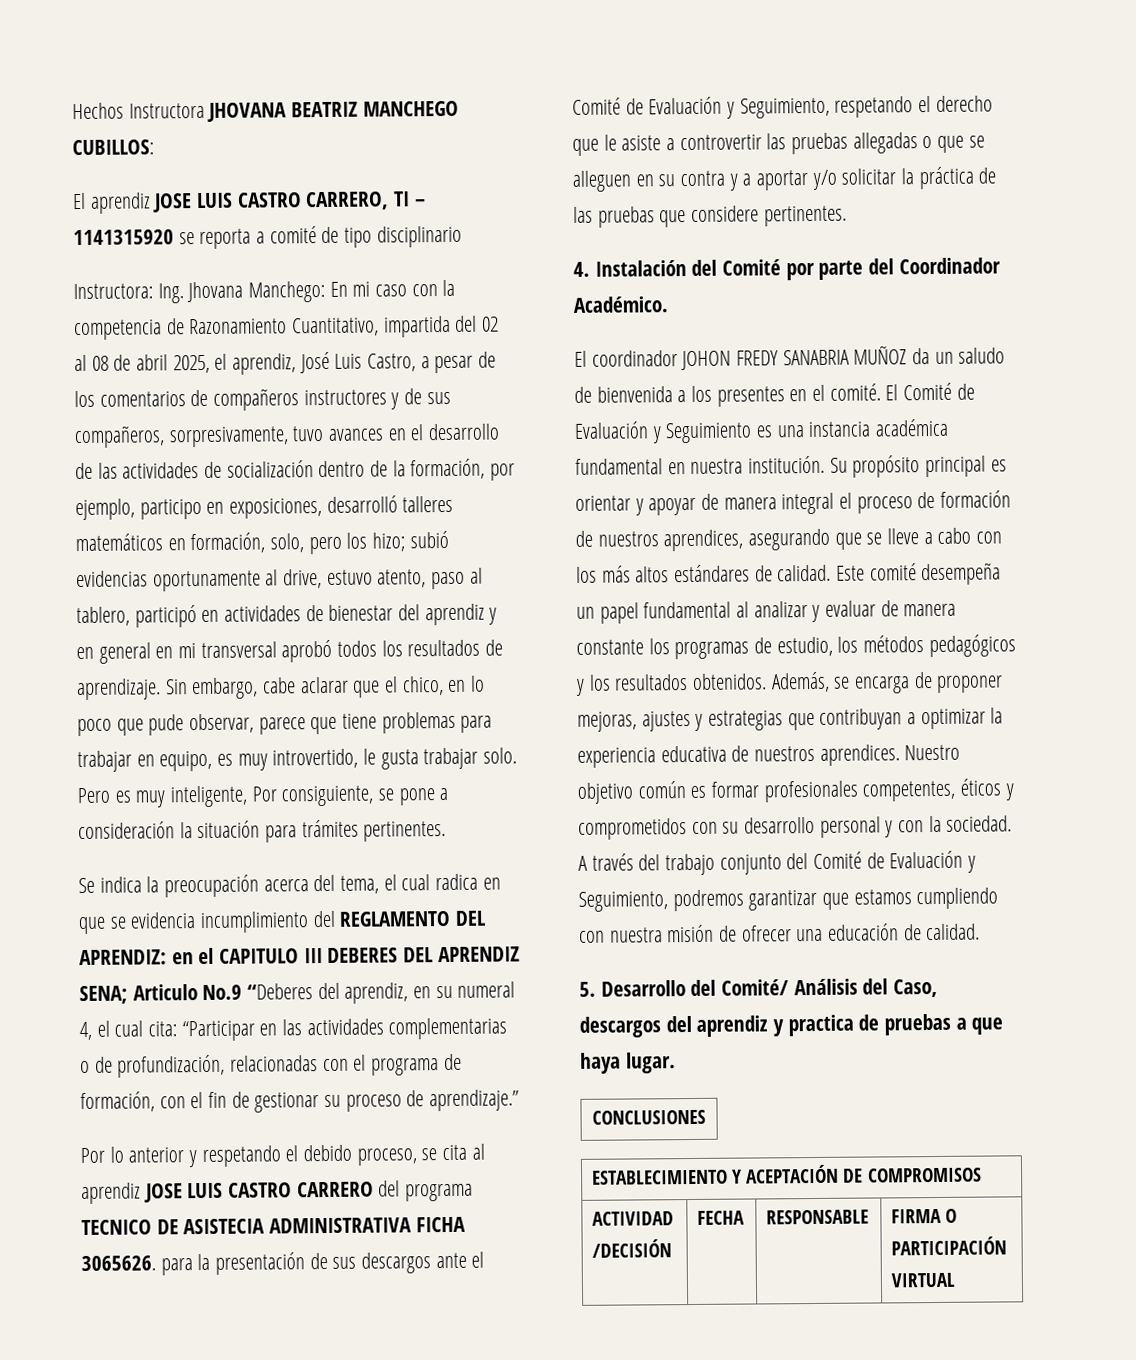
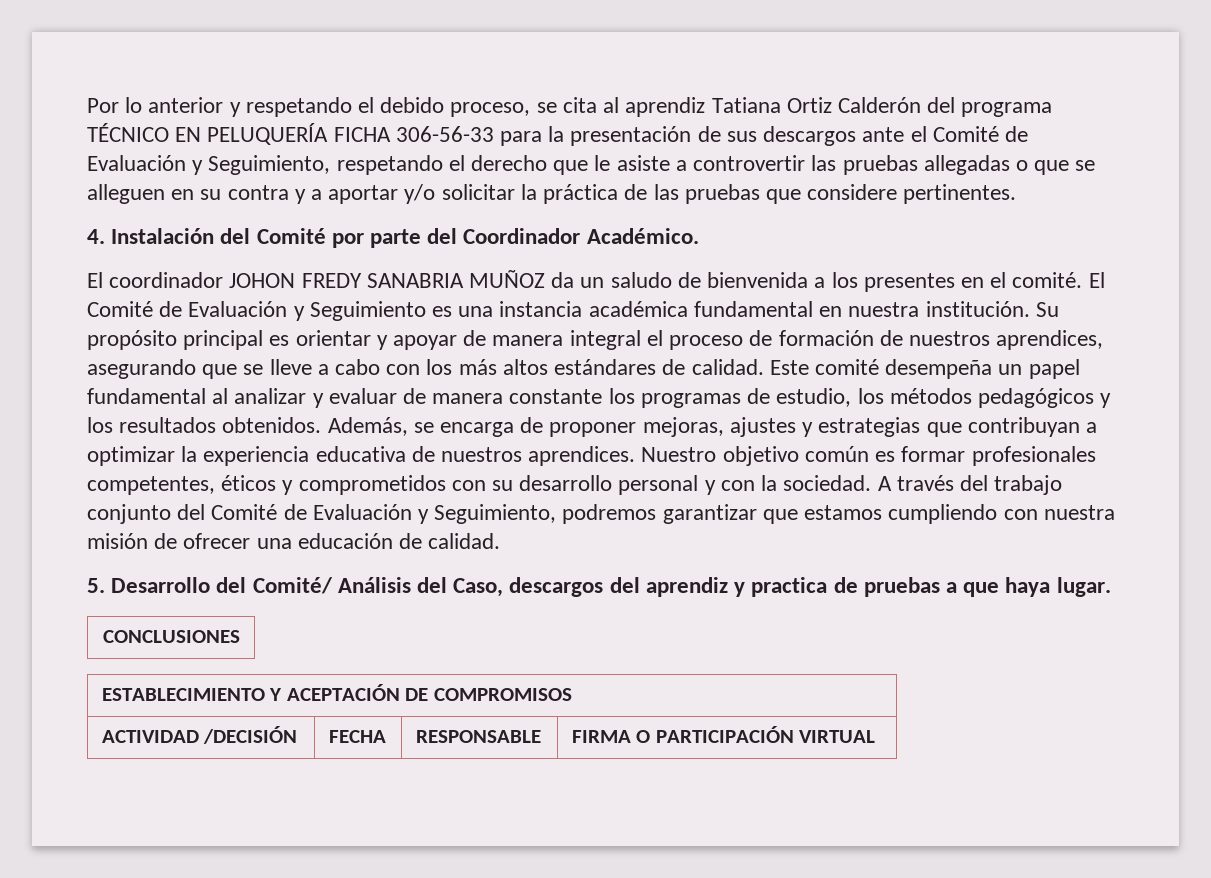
- Hechos Instructora JHOVANA BEATRIZ MANCHEGO CUBILLOS:
- El aprendiz JOSE LUIS CASTRO CARRERO, TI – 1141315920 se reporta a comité de tipo disciplinario
- Instructora: Ing. Jhovana Manchego: En mi caso con la competencia de Razonamiento Cuantitativo, impartida del 02 al 08 de abril 2025, el aprendiz, José Luis Castro, a pesar de los comentarios de compañeros instructores y de sus compañeros, sorpresivamente, tuvo avances en el desarrollo de las actividades de socialización dentro de la formación, por ejemplo, participo en exposiciones, desarrolló talleres matemáticos en formación, solo, pero los hizo; subió evidencias oportunamente al drive, estuvo atento, paso al tablero, participó en actividades de bienestar del aprendiz y en general en mi transversal aprobó todos los resultados de aprendizaje. Sin embargo, cabe aclarar que el chico, en lo poco que pude observar, parece que tiene problemas para trabajar en equipo, es muy introvertido, le gusta trabajar solo. Pero es muy inteligente, Por consiguiente, se pone a consideración la situación para trámites pertinentes.
- Se indica la preocupación acerca del tema, el cual radica en que se evidencia incumplimiento del REGLAMENTO DEL APRENDIZ: en el CAPITULO III DEBERES DEL APRENDIZ SENA; Articulo No.9 “Deberes del aprendiz, en su numeral 4, el cual cita: “Participar en las actividades complementarias o de profundización, relacionadas con el programa de formación, con el fin de gestionar su proceso de aprendizaje.”
- Por lo anterior y respetando el debido proceso, se cita al aprendiz JOSE LUIS CASTRO CARRERO del programa TECNICO DE ASISTECIA ADMINISTRATIVA FICHA 3065626. para la presentación de sus descargos ante el Comité de Evaluación y Seguimiento, respetando el derecho que le asiste a controvertir las pruebas allegadas o que se alleguen en su contra y a aportar y/o solicitar la práctica de las pruebas que considere pertinentes.
+ Por lo anterior y respetando el debido proceso, se cita al aprendiz Tatiana Ortiz Calderón del programa TÉCNICO EN PELUQUERÍA FICHA 306-56-33 para la presentación de sus descargos ante el Comité de Evaluación y Seguimiento, respetando el derecho que le asiste a controvertir las pruebas allegadas o que se alleguen en su contra y a aportar y/o solicitar la práctica de las pruebas que considere pertinentes.

